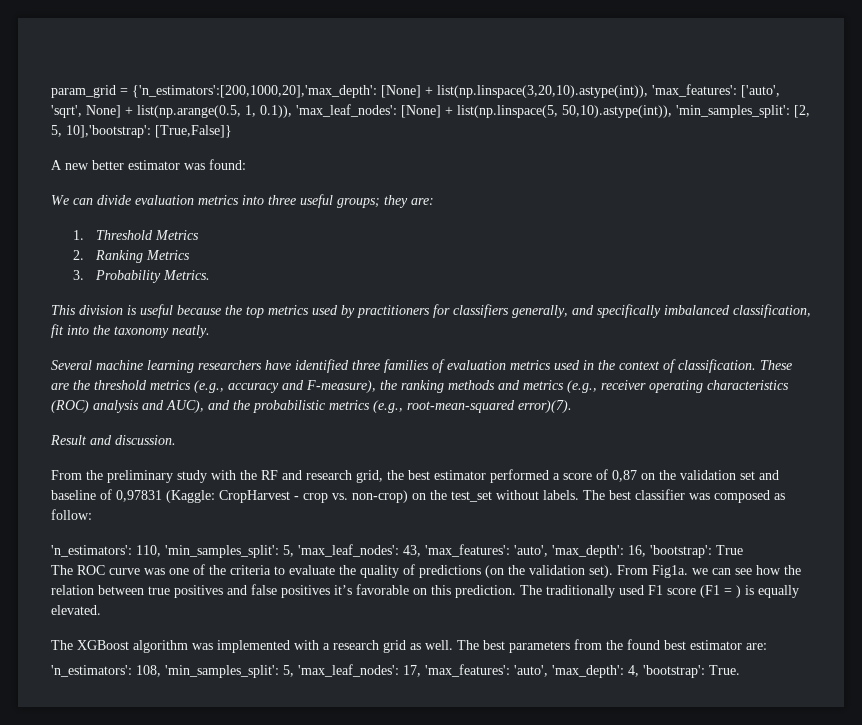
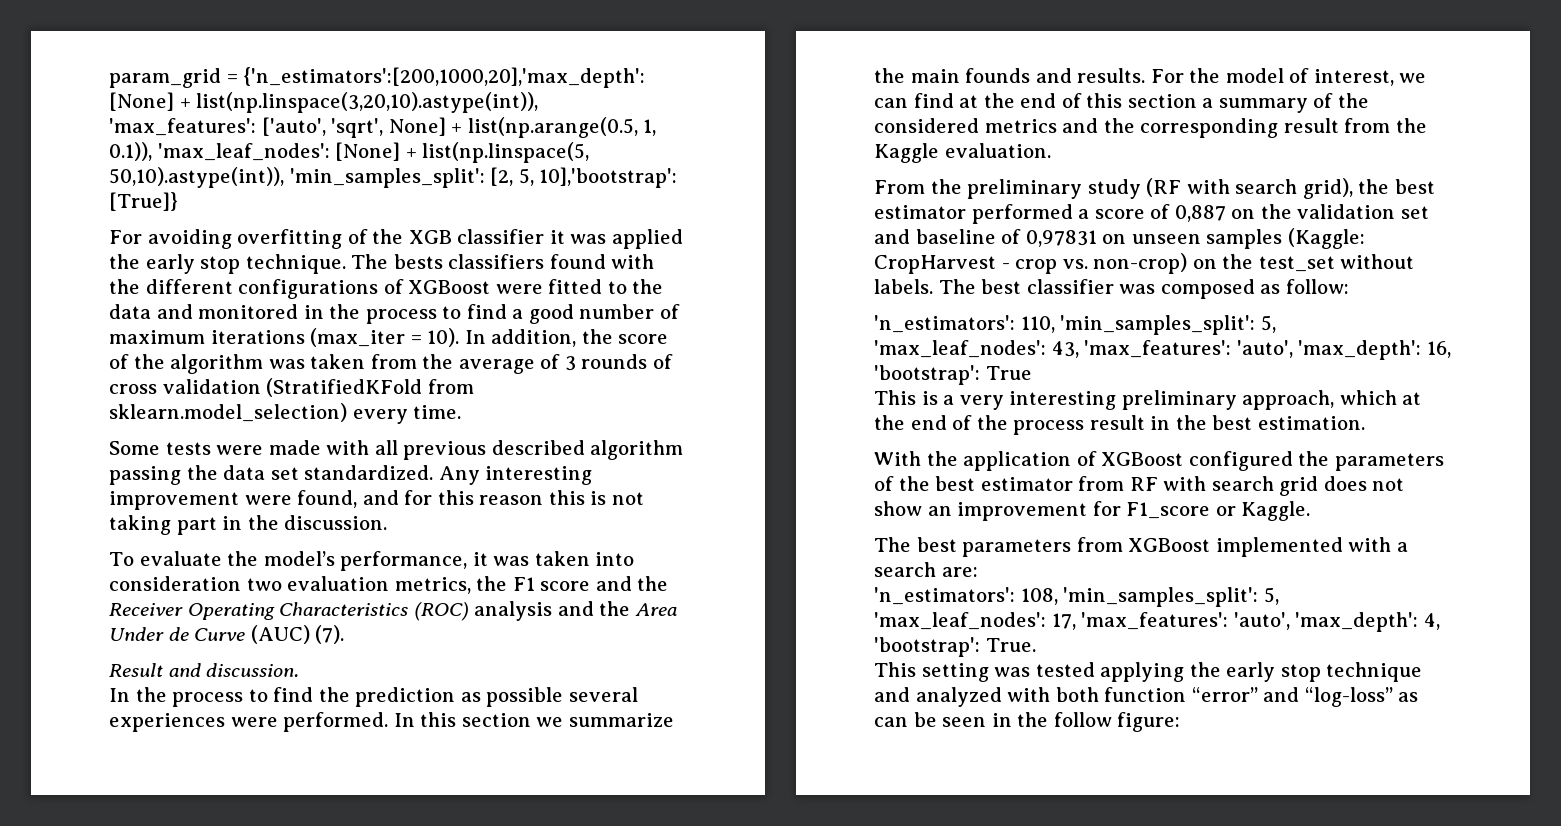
- param_grid = {'n_estimators':[200,1000,20],'max_depth': [None] + list(np.linspace(3,20,10).astype(int)), 'max_features': ['auto', 'sqrt', None] + list(np.arange(0.5, 1, 0.1)), 'max_leaf_nodes': [None] + list(np.linspace(5, 50,10).astype(int)), 'min_samples_split': [2, 5, 10],'bootstrap': [True,False]}
- A new better estimator was found:
- We can divide evaluation metrics into three useful groups; they are:
- 1. Threshold Metrics
- 2. Ranking Metrics
- 3. Probability Metrics.
- This division is useful because the top metrics used by practitioners for classifiers generally, and specifically imbalanced classification, fit into the taxonomy neatly.
- Several machine learning researchers have identified three families of evaluation metrics used in the context of classification. These are the threshold metrics (e.g., accuracy and F-measure), the ranking methods and metrics (e.g., receiver operating characteristics (ROC) analysis and AUC), and the probabilistic metrics (e.g., root-mean-squared error)(7).
+ param_grid = {'n_estimators':[200,1000,20],'max_depth': [None] + list(np.linspace(3,20,10).astype(int)), 'max_features': ['auto', 'sqrt', None] + list(np.arange(0.5, 1, 0.1)), 'max_leaf_nodes': [None] + list(np.linspace(5, 50,10).astype(int)), 'min_samples_split': [2, 5, 10],'bootstrap': [True]}
+ For avoiding overfitting of the XGB classifier it was applied the early stop technique. The bests classifiers found with the different configurations of XGBoost were fitted to the data and monitored in the process to find a good number of maximum iterations (max_iter = 10). In addition, the score of the algorithm was taken from the average of 3 rounds of cross validation (StratifiedKFold from sklearn.model_selection) every time.
+ Some tests were made with all previous described algorithm passing the data set standardized. Any interesting improvement were found, and for this reason this is not taking part in the discussion.
+ To evaluate the model’s performance, it was taken into consideration two evaluation metrics, the F1 score and the Receiver Operating Characteristics (ROC) analysis and the Area Under de Curve (AUC) (7).
  Result and discussion.
- From the preliminary study with the RF and research grid, the best estimator performed a score of 0,87 on the validation set and baseline of 0,97831 (Kaggle: CropHarvest - crop vs. non-crop) on the test_set without labels.
+ In the process to find the prediction as possible several experiences were performed. In this section we summarize the main founds and results. For the model of interest, we can find at the end of this section a summary of the considered metrics and the corresponding result from the Kaggle evaluation.
+ From the preliminary study (RF with search grid), the best estimator performed a score of 0,887 on the validation set and baseline of 0,97831 on unseen samples (Kaggle: CropHarvest - crop vs. non-crop) on the test_set without labels.
- The ROC curve was one of the criteria to evaluate the quality of predictions (on the validation set). From Fig1a. we can see how the relation between true positives and false positives it’s favorable on this prediction. The traditionally used F1 score (F1 = ) is equally elevated.
- The XGBoost algorithm was implemented with a research grid as well. The best parameters from the found best estimator are:
+ This is a very interesting preliminary approach, which at the end of the process result in the best estimation.
+ With the application of XGBoost configured the parameters of the best estimator from RF with search grid does not show an improvement for F1_score or Kaggle.
+ The best parameters from XGBoost implemented with a search are:
+ This setting was tested applying the early stop technique and analyzed with both function “error” and “log-loss” as can be seen in the follow figure:

